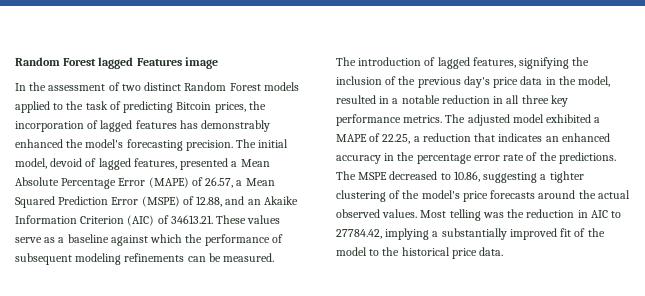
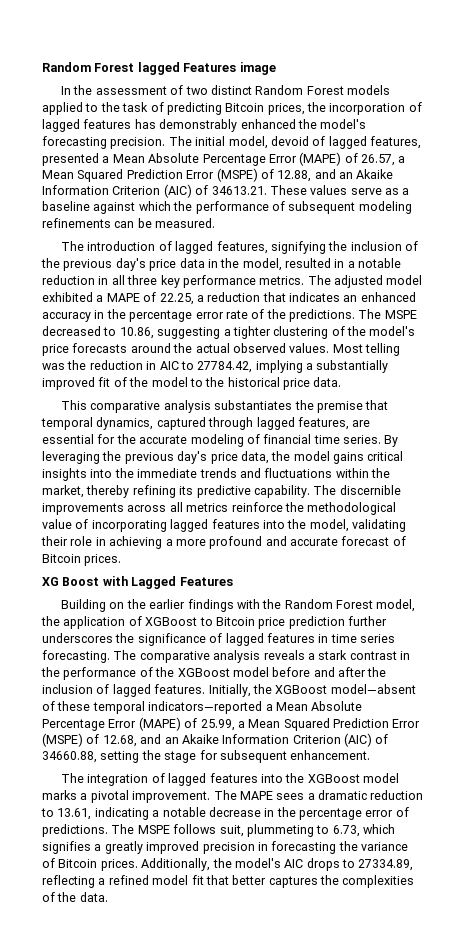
+ This comparative analysis substantiates the premise that temporal dynamics, captured through lagged features, are essential for the accurate modeling of financial time series. By leveraging the previous day's price data, the model gains critical insights into the immediate trends and fluctuations within the market, thereby refining its predictive capability. The discernible improvements across all metrics reinforce the methodological value of incorporating lagged features into the model, validating their role in achieving a more profound and accurate forecast of Bitcoin prices.
+ XG Boost with Lagged Features
+ Building on the earlier findings with the Random Forest model, the application of XGBoost to Bitcoin price prediction further underscores the significance of lagged features in time series forecasting. The comparative analysis reveals a stark contrast in the performance of the XGBoost model before and after the inclusion of lagged features. Initially, the XGBoost model—absent of these temporal indicators—reported a Mean Absolute Percentage Error (MAPE) of 25.99, a Mean Squared Prediction Error (MSPE) of 12.68, and an Akaike Information Criterion (AIC) of 34660.88, setting the stage for subsequent enhancement.
+ The integration of lagged features into the XGBoost model marks a pivotal improvement. The MAPE sees a dramatic reduction to 13.61, indicating a notable decrease in the percentage error of predictions. The MSPE follows suit, plummeting to 6.73, which signifies a greatly improved precision in forecasting the variance of Bitcoin prices. Additionally, the model's AIC drops to 27334.89, reflecting a refined model fit that better captures the complexities of the data.

